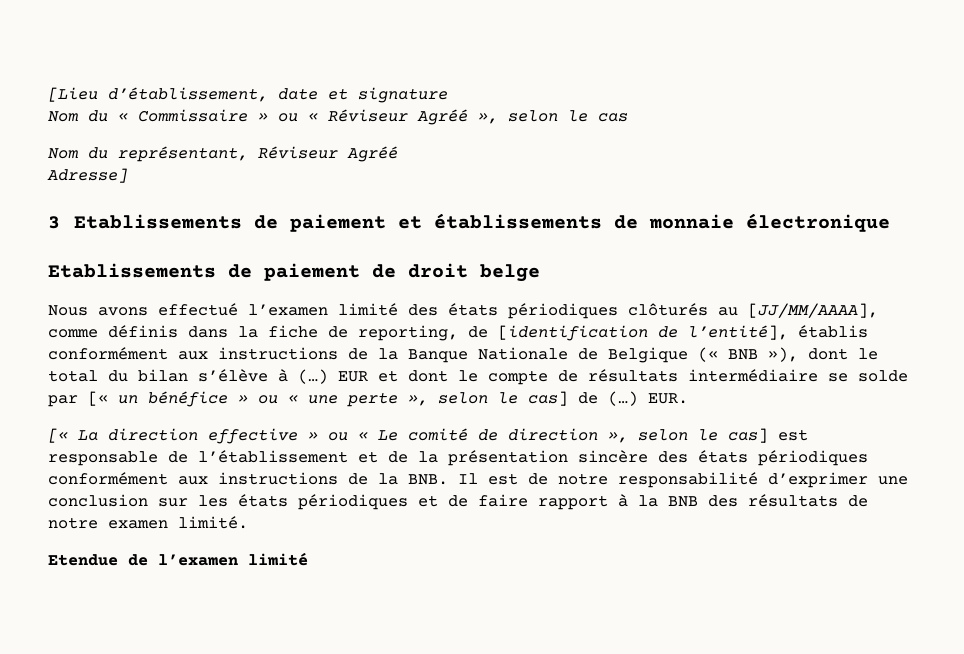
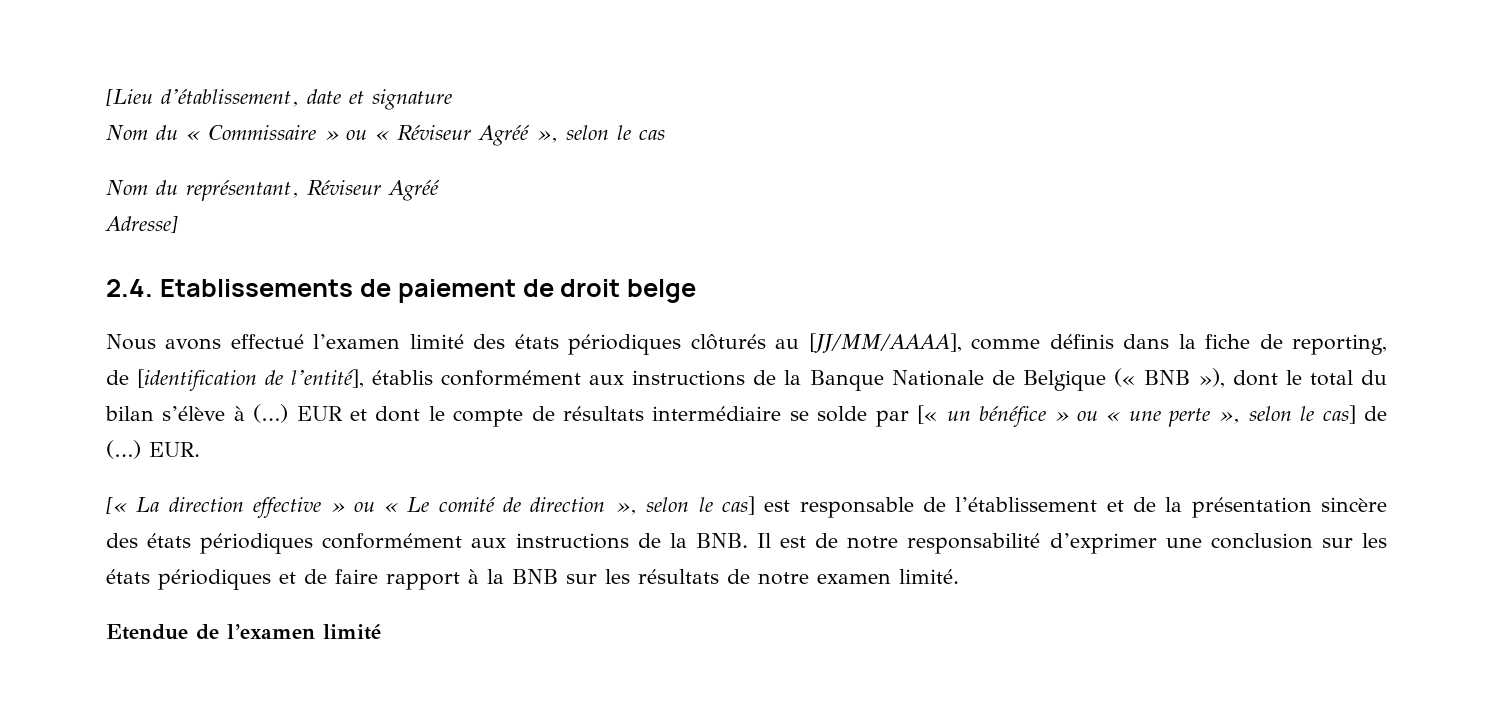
- 3 Etablissements de paiement et établissements de monnaie électronique
- Etablissements de paiement de droit belge
+ 2.4. Etablissements de paiement de droit belge
- [« La direction effective » ou « Le comité de direction », selon le cas] est responsable de l’établissement et de la présentation sincère des états périodiques conformément aux instructions de la BNB. Il est de notre responsabilité d’exprimer une conclusion sur les états périodiques et de faire rapport à la BNB des résultats de notre examen limité.
+ [« La direction effective » ou « Le comité de direction », selon le cas] est responsable de l’établissement et de la présentation sincère des états périodiques conformément aux instructions de la BNB. Il est de notre responsabilité d’exprimer une conclusion sur les états périodiques et de faire rapport à la BNB sur les résultats de notre examen limité.

